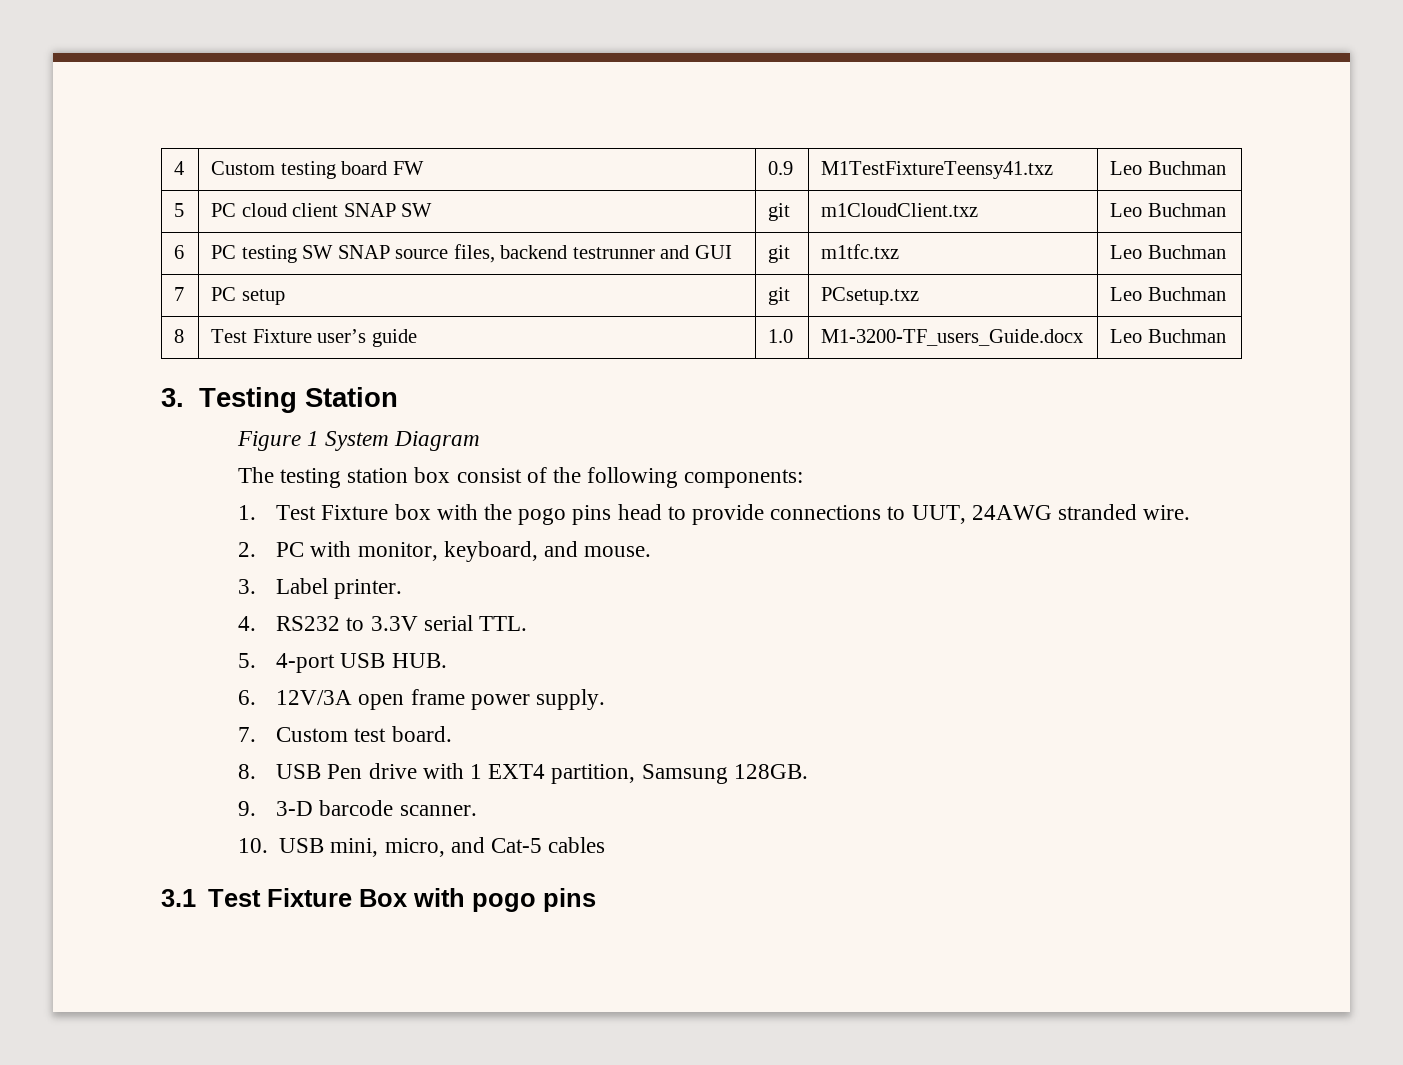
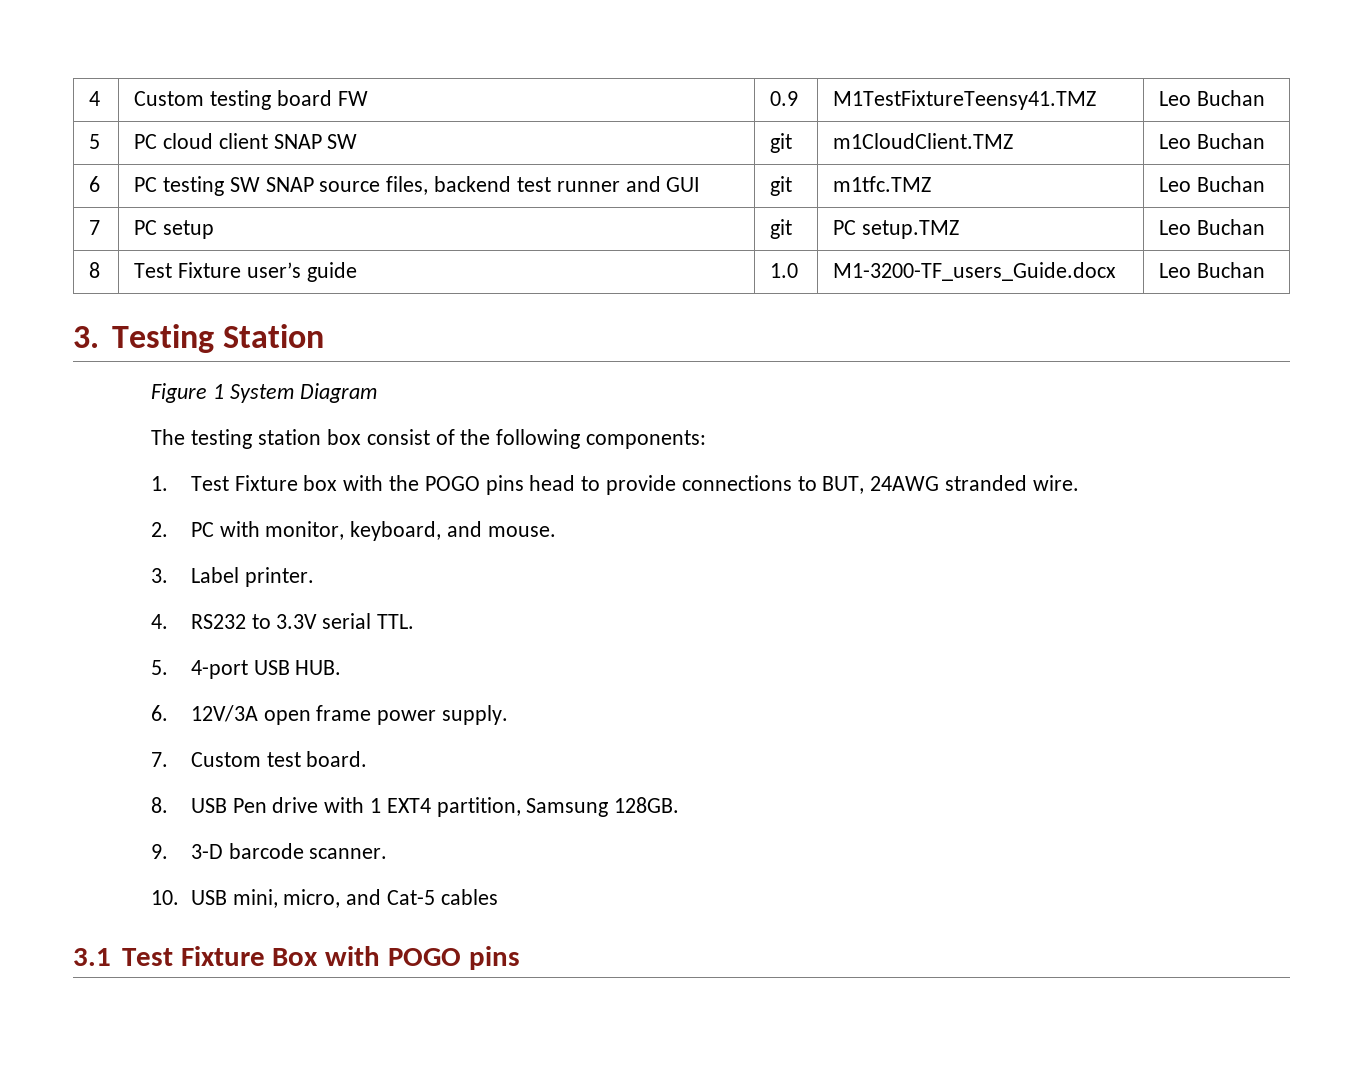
- 4 | Custom testing board FW | 0.9 | M1TestFixtureTeensy41.txz | Leo Buchman
+ 4 | Custom testing board FW | 0.9 | M1TestFixtureTeensy41.TMZ | Leo Buchan
- 5 | PC cloud client SNAP SW | git | m1CloudClient.txz | Leo Buchman
+ 5 | PC cloud client SNAP SW | git | m1CloudClient.TMZ | Leo Buchan
- 6 | PC testing SW SNAP source files, backend testrunner and GUI | git | m1tfc.txz | Leo Buchman
+ 6 | PC testing SW SNAP source files, backend test runner and GUI | git | m1tfc.TMZ | Leo Buchan
- 7 | PC setup | git | PCsetup.txz | Leo Buchman
+ 7 | PC setup | git | PC setup.TMZ | Leo Buchan
- 8 | Test Fixture user’s guide | 1.0 | M1-3200-TF_users_Guide.docx | Leo Buchman
+ 8 | Test Fixture user’s guide | 1.0 | M1-3200-TF_users_Guide.docx | Leo Buchan
- 1. Test Fixture box with the pogo pins head to provide connections to UUT, 24AWG stranded wire.
+ 1. Test Fixture box with the POGO pins head to provide connections to BUT, 24AWG stranded wire.
- 3.1 Test Fixture Box with pogo pins
+ 3.1 Test Fixture Box with POGO pins

